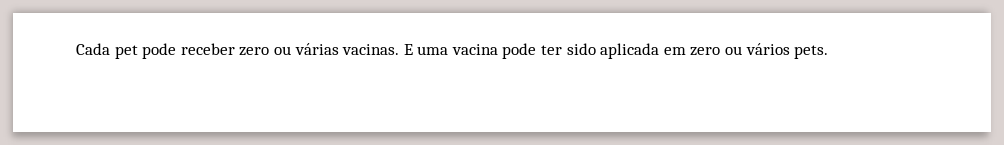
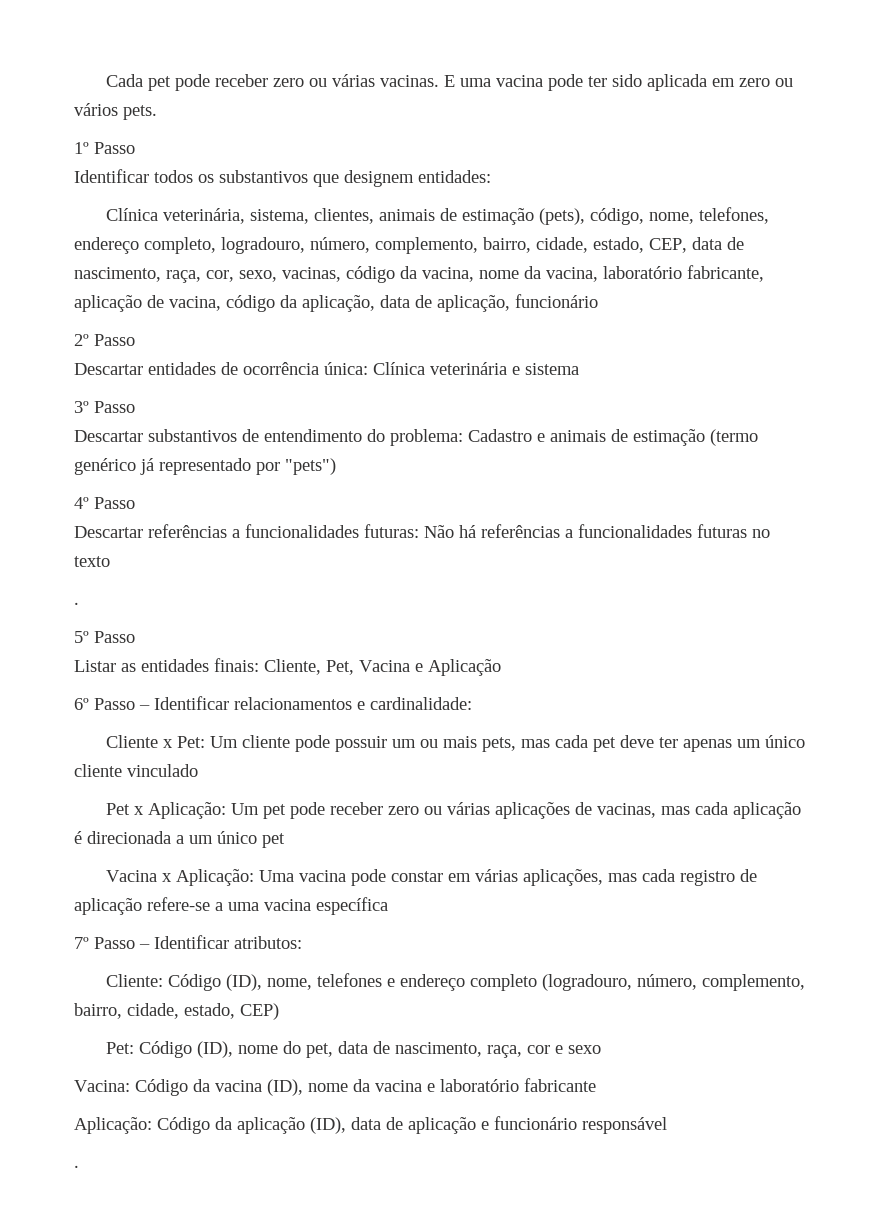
+ 1º Passo
+ Identificar todos os substantivos que designem entidades:
+ Clínica veterinária, sistema, clientes, animais de estimação (pets), código, nome, telefones, endereço completo, logradouro, número, complemento, bairro, cidade, estado, CEP, data de nascimento, raça, cor, sexo, vacinas, código da vacina, nome da vacina, laboratório fabricante, aplicação de vacina, código da aplicação, data de aplicação, funcionário
+ 2º Passo
+ Descartar entidades de ocorrência única: Clínica veterinária e sistema
+ 3º Passo
+ Descartar substantivos de entendimento do problema: Cadastro e animais de estimação (termo genérico já representado por "pets")
+ 4º Passo
+ Descartar referências a funcionalidades futuras: Não há referências a funcionalidades futuras no texto
+ .
+ 5º Passo
+ Listar as entidades finais: Cliente, Pet, Vacina e Aplicação
+ 6º Passo – Identificar relacionamentos e cardinalidade:
+ Cliente x Pet: Um cliente pode possuir um ou mais pets, mas cada pet deve ter apenas um único cliente vinculado
+ Pet x Aplicação: Um pet pode receber zero ou várias aplicações de vacinas, mas cada aplicação é direcionada a um único pet
+ Vacina x Aplicação: Uma vacina pode constar em várias aplicações, mas cada registro de aplicação refere-se a uma vacina específica
+ 7º Passo – Identificar atributos:
+ Cliente: Código (ID), nome, telefones e endereço completo (logradouro, número, complemento, bairro, cidade, estado, CEP)
+ Pet: Código (ID), nome do pet, data de nascimento, raça, cor e sexo
+ Vacina: Código da vacina (ID), nome da vacina e laboratório fabricante
+ Aplicação: Código da aplicação (ID), data de aplicação e funcionário responsável
+ .

